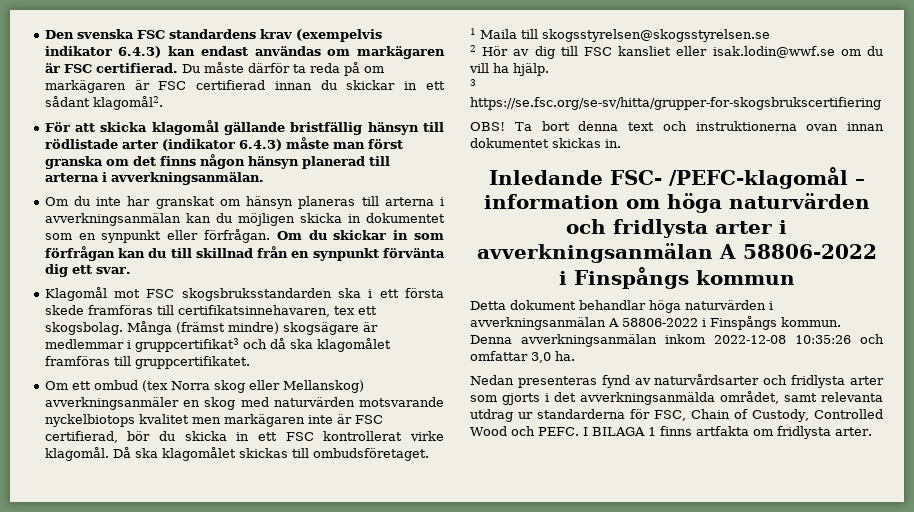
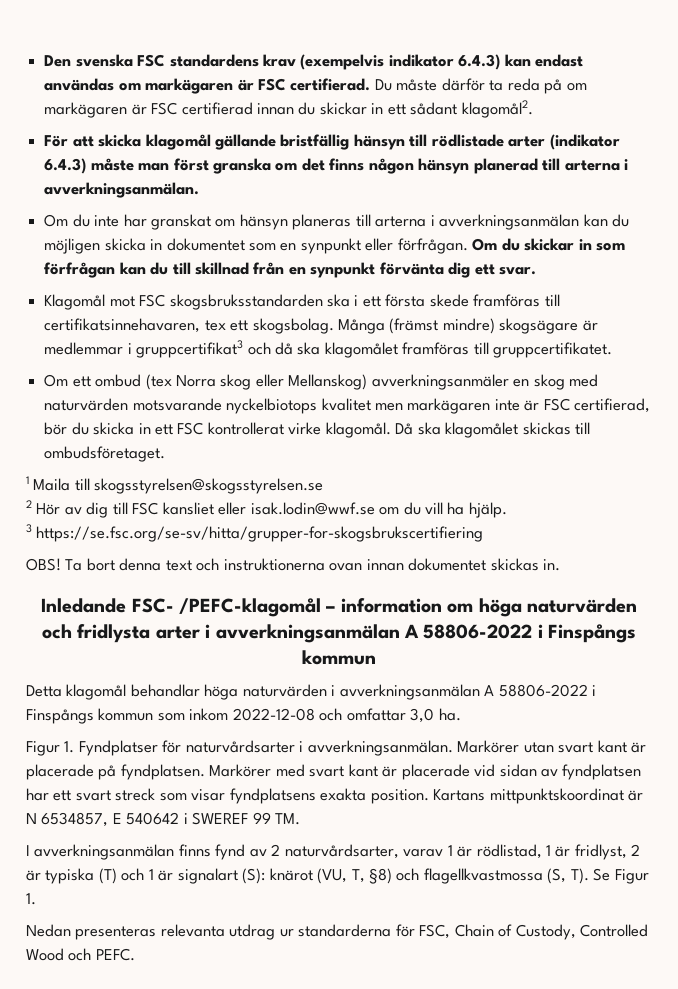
- Detta dokument behandlar höga naturvärden i avverkningsanmälan A 58806-2022 i Finspångs kommun. Denna avverkningsanmälan inkom 2022-12-08 10:35:26 och omfattar 3,0 ha.
+ Detta klagomål behandlar höga naturvärden i avverkningsanmälan A 58806-2022 i Finspångs kommun som inkom 2022-12-08 och omfattar 3,0 ha.
- Nedan presenteras fynd av naturvårdsarter och fridlysta arter som gjorts i det avverkningsanmälda området, samt relevanta utdrag ur standarderna för FSC, Chain of Custody, Controlled Wood och PEFC. I BILAGA 1 finns artfakta om fridlysta arter.
+ Figur 1. Fyndplatser för naturvårdsarter i avverkningsanmälan. Markörer utan svart kant är placerade på fyndplatsen. Markörer med svart kant är placerade vid sidan av fyndplatsen har ett svart streck som visar fyndplatsens exakta position. Kartans mittpunktskoordinat är N 6534857, E 540642 i SWEREF 99 TM.
+ I avverkningsanmälan finns fynd av 2 naturvårdsarter, varav 1 är rödlistad, 1 är fridlyst, 2 är typiska (T) och 1 är signalart (S): knärot (VU, T, §8) och flagellkvastmossa (S, T). Se Figur 1.
+ Nedan presenteras relevanta utdrag ur standarderna för FSC, Chain of Custody, Controlled Wood och PEFC.

